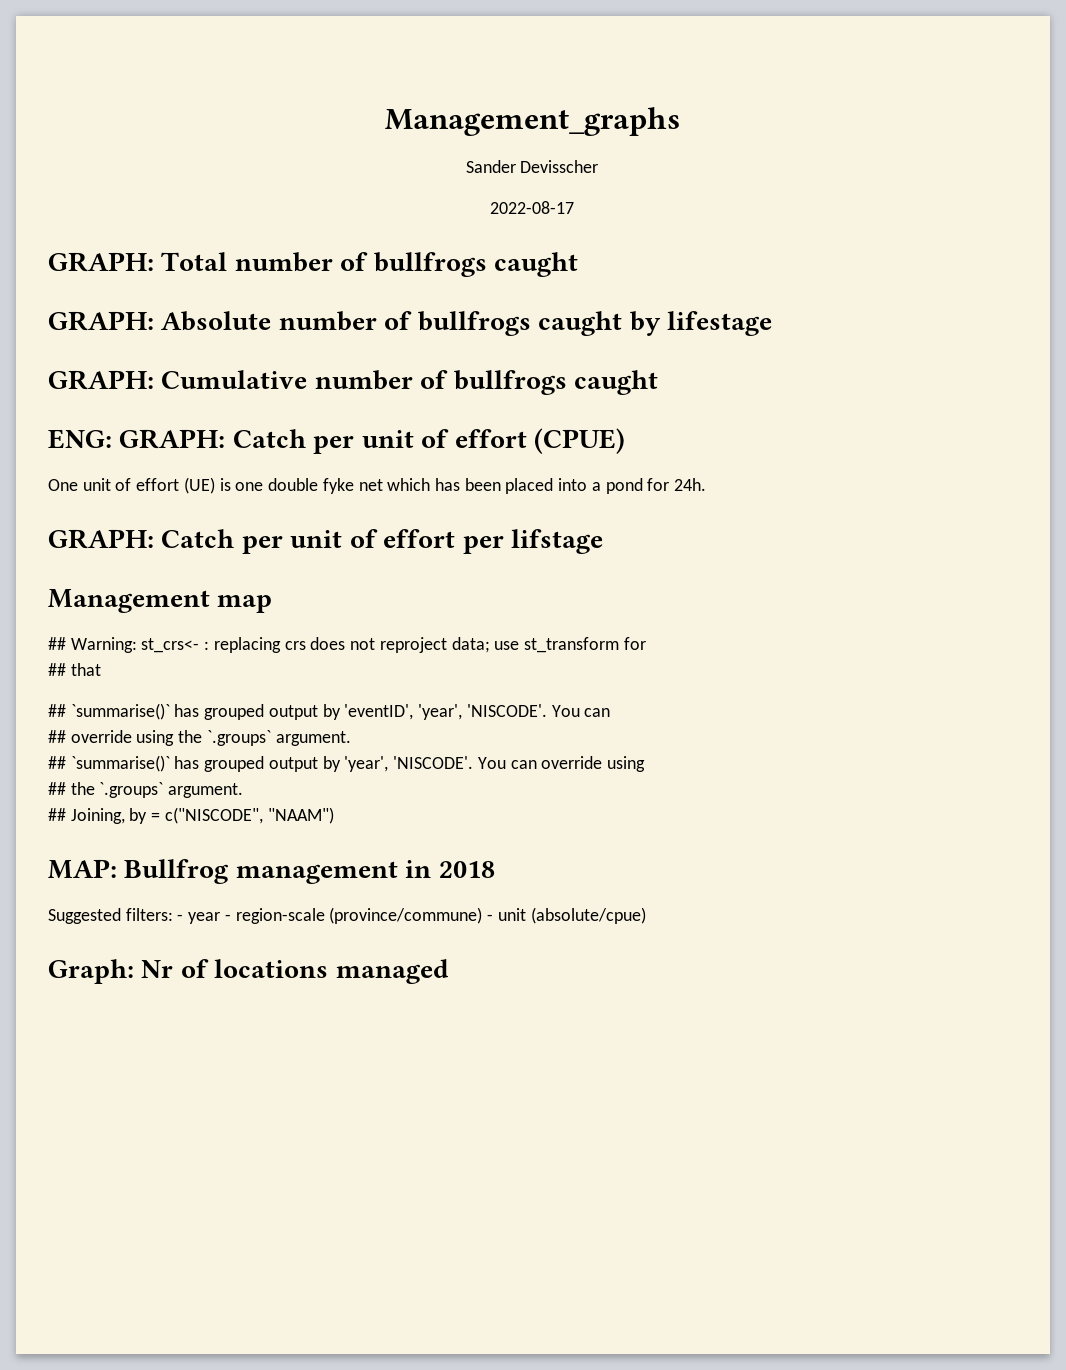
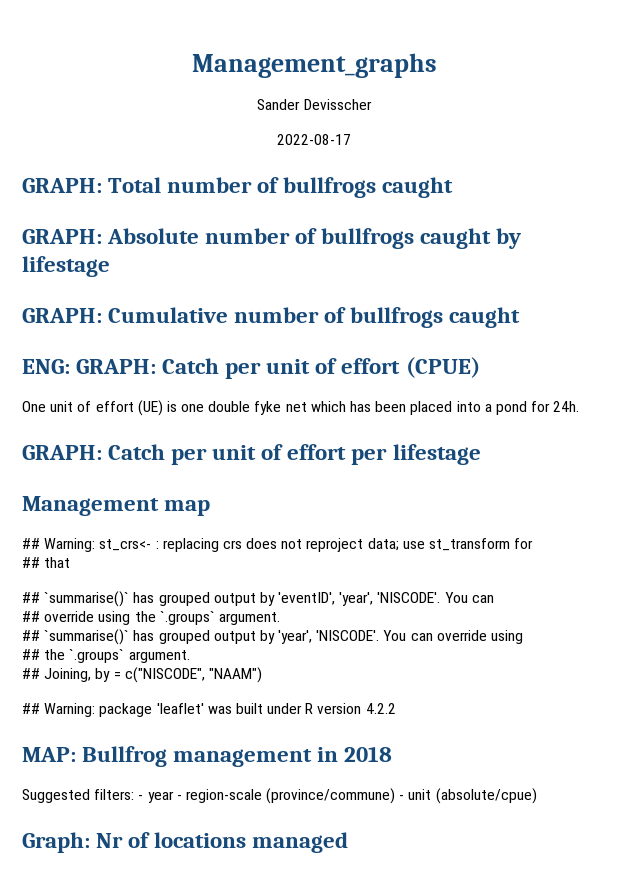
- GRAPH: Catch per unit of effort per lifstage
+ GRAPH: Catch per unit of effort per lifestage
+ ## Warning: package 'leaflet' was built under R version 4.2.2

